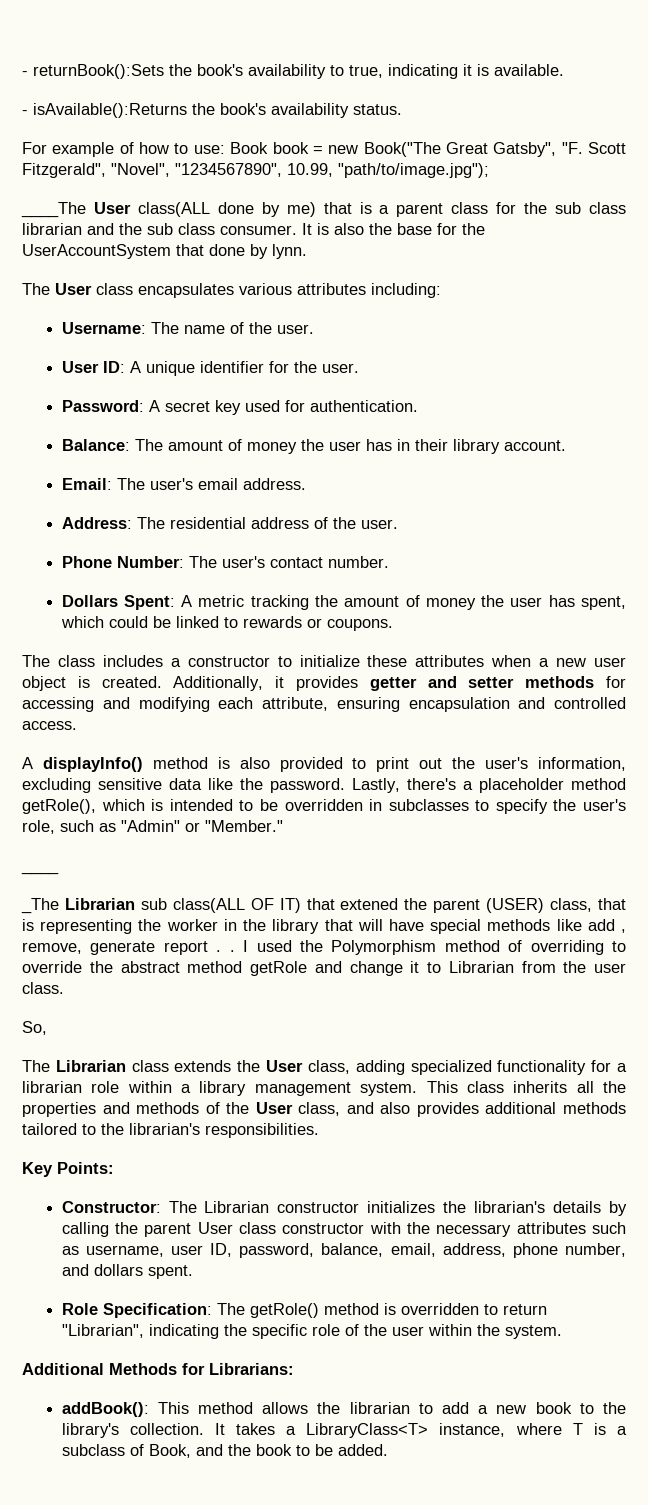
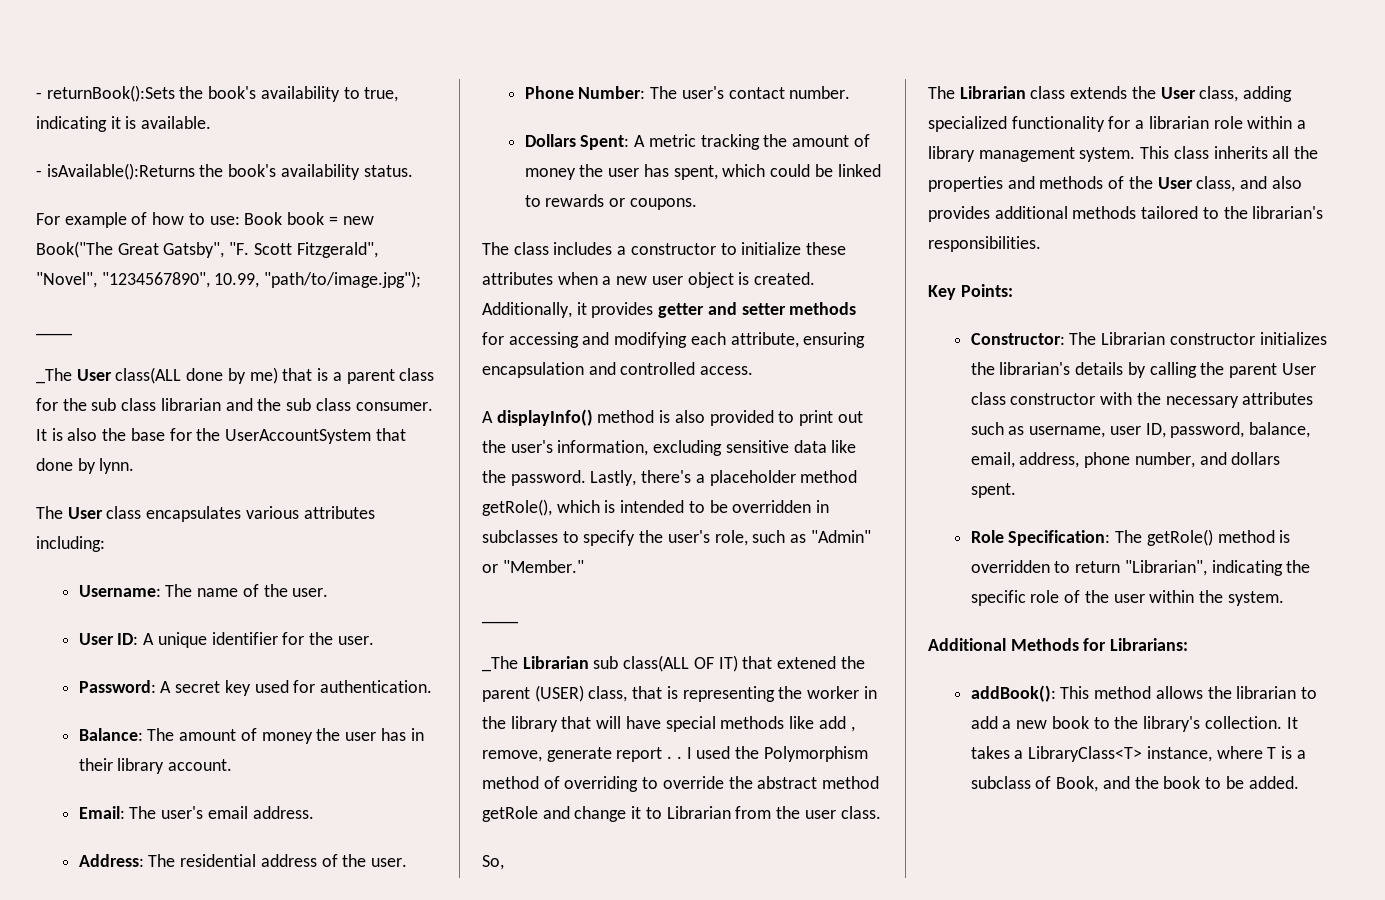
  For example of how to use: Book book = new Book("The Great Gatsby", "F. Scott Fitzgerald", "Novel", "1234567890", 10.99, "path/to/image.jpg");
- ____The User class(ALL done by me) that is a parent class for the sub class librarian and the sub class consumer.
+ ____
+ _The User class(ALL done by me) that is a parent class for the sub class librarian and the sub class consumer.

